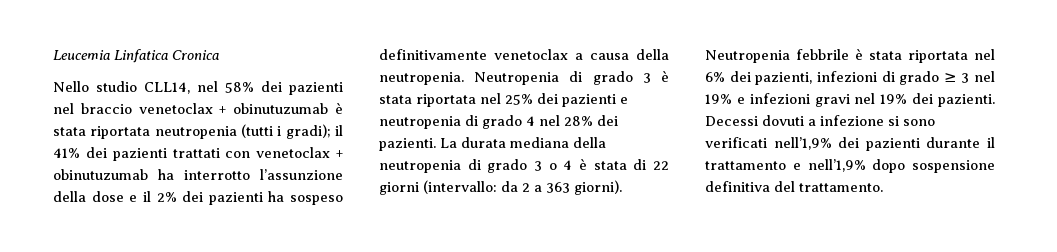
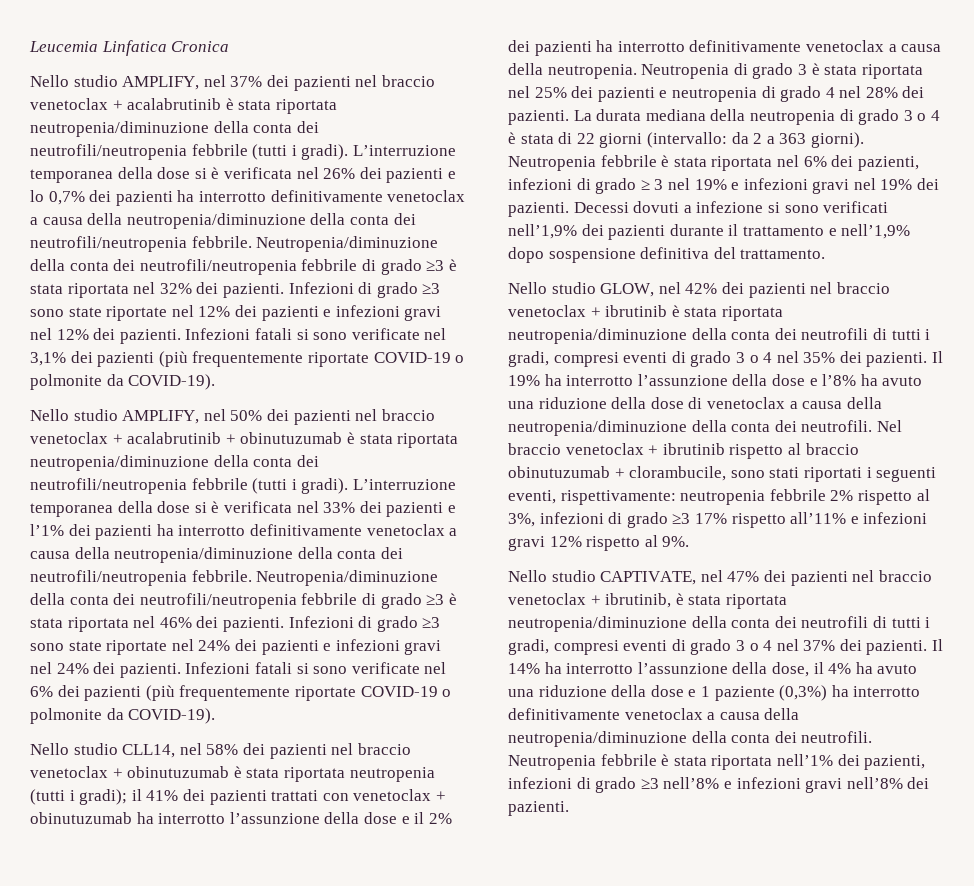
+ Nello studio AMPLIFY, nel 37% dei pazienti nel braccio venetoclax + acalabrutinib è stata riportata neutropenia/diminuzione della conta dei neutrofili/neutropenia febbrile (tutti i gradi). L’interruzione temporanea della dose si è verificata nel 26% dei pazienti e lo 0,7% dei pazienti ha interrotto definitivamente venetoclax a causa della neutropenia/diminuzione della conta dei neutrofili/neutropenia febbrile. Neutropenia/diminuzione della conta dei neutrofili/neutropenia febbrile di grado ≥3 è stata riportata nel 32% dei pazienti. Infezioni di grado ≥3 sono state riportate nel 12% dei pazienti e infezioni gravi nel 12% dei pazienti. Infezioni fatali si sono verificate nel 3,1% dei pazienti (più frequentemente riportate COVID-19 o polmonite da COVID-19).
+ Nello studio AMPLIFY, nel 50% dei pazienti nel braccio venetoclax + acalabrutinib + obinutuzumab è stata riportata neutropenia/diminuzione della conta dei neutrofili/neutropenia febbrile (tutti i gradi). L’interruzione temporanea della dose si è verificata nel 33% dei pazienti e l’1% dei pazienti ha interrotto definitivamente venetoclax a causa della neutropenia/diminuzione della conta dei neutrofili/neutropenia febbrile. Neutropenia/diminuzione della conta dei neutrofili/neutropenia febbrile di grado ≥3 è stata riportata nel 46% dei pazienti. Infezioni di grado ≥3 sono state riportate nel 24% dei pazienti e infezioni gravi nel 24% dei pazienti. Infezioni fatali si sono verificate nel 6% dei pazienti (più frequentemente riportate COVID-19 o polmonite da COVID-19).
- Nello studio CLL14, nel 58% dei pazienti nel braccio venetoclax + obinutuzumab è stata riportata neutropenia (tutti i gradi); il 41% dei pazienti trattati con venetoclax + obinutuzumab ha interrotto l’assunzione della dose e il 2% dei pazienti ha sospeso definitivamente venetoclax a causa della neutropenia.
+ Nello studio CLL14, nel 58% dei pazienti nel braccio venetoclax + obinutuzumab è stata riportata neutropenia (tutti i gradi); il 41% dei pazienti trattati con venetoclax + obinutuzumab ha interrotto l’assunzione della dose e il 2% dei pazienti ha interrotto definitivamente venetoclax a causa della neutropenia.
+ Nello studio GLOW, nel 42% dei pazienti nel braccio venetoclax + ibrutinib è stata riportata neutropenia/diminuzione della conta dei neutrofili di tutti i gradi, compresi eventi di grado 3 o 4 nel 35% dei pazienti. Il 19% ha interrotto l’assunzione della dose e l’8% ha avuto una riduzione della dose di venetoclax a causa della neutropenia/diminuzione della conta dei neutrofili. Nel braccio venetoclax + ibrutinib rispetto al braccio obinutuzumab + clorambucile, sono stati riportati i seguenti eventi, rispettivamente: neutropenia febbrile 2% rispetto al 3%, infezioni di grado ≥3 17% rispetto all’11% e infezioni gravi 12% rispetto al 9%.
+ Nello studio CAPTIVATE, nel 47% dei pazienti nel braccio venetoclax + ibrutinib, è stata riportata neutropenia/diminuzione della conta dei neutrofili di tutti i gradi, compresi eventi di grado 3 o 4 nel 37% dei pazienti. Il 14% ha interrotto l’assunzione della dose, il 4% ha avuto una riduzione della dose e 1 paziente (0,3%) ha interrotto definitivamente venetoclax a causa della neutropenia/diminuzione della conta dei neutrofili. Neutropenia febbrile è stata riportata nell’1% dei pazienti, infezioni di grado ≥3 nell’8% e infezioni gravi nell’8% dei pazienti.

